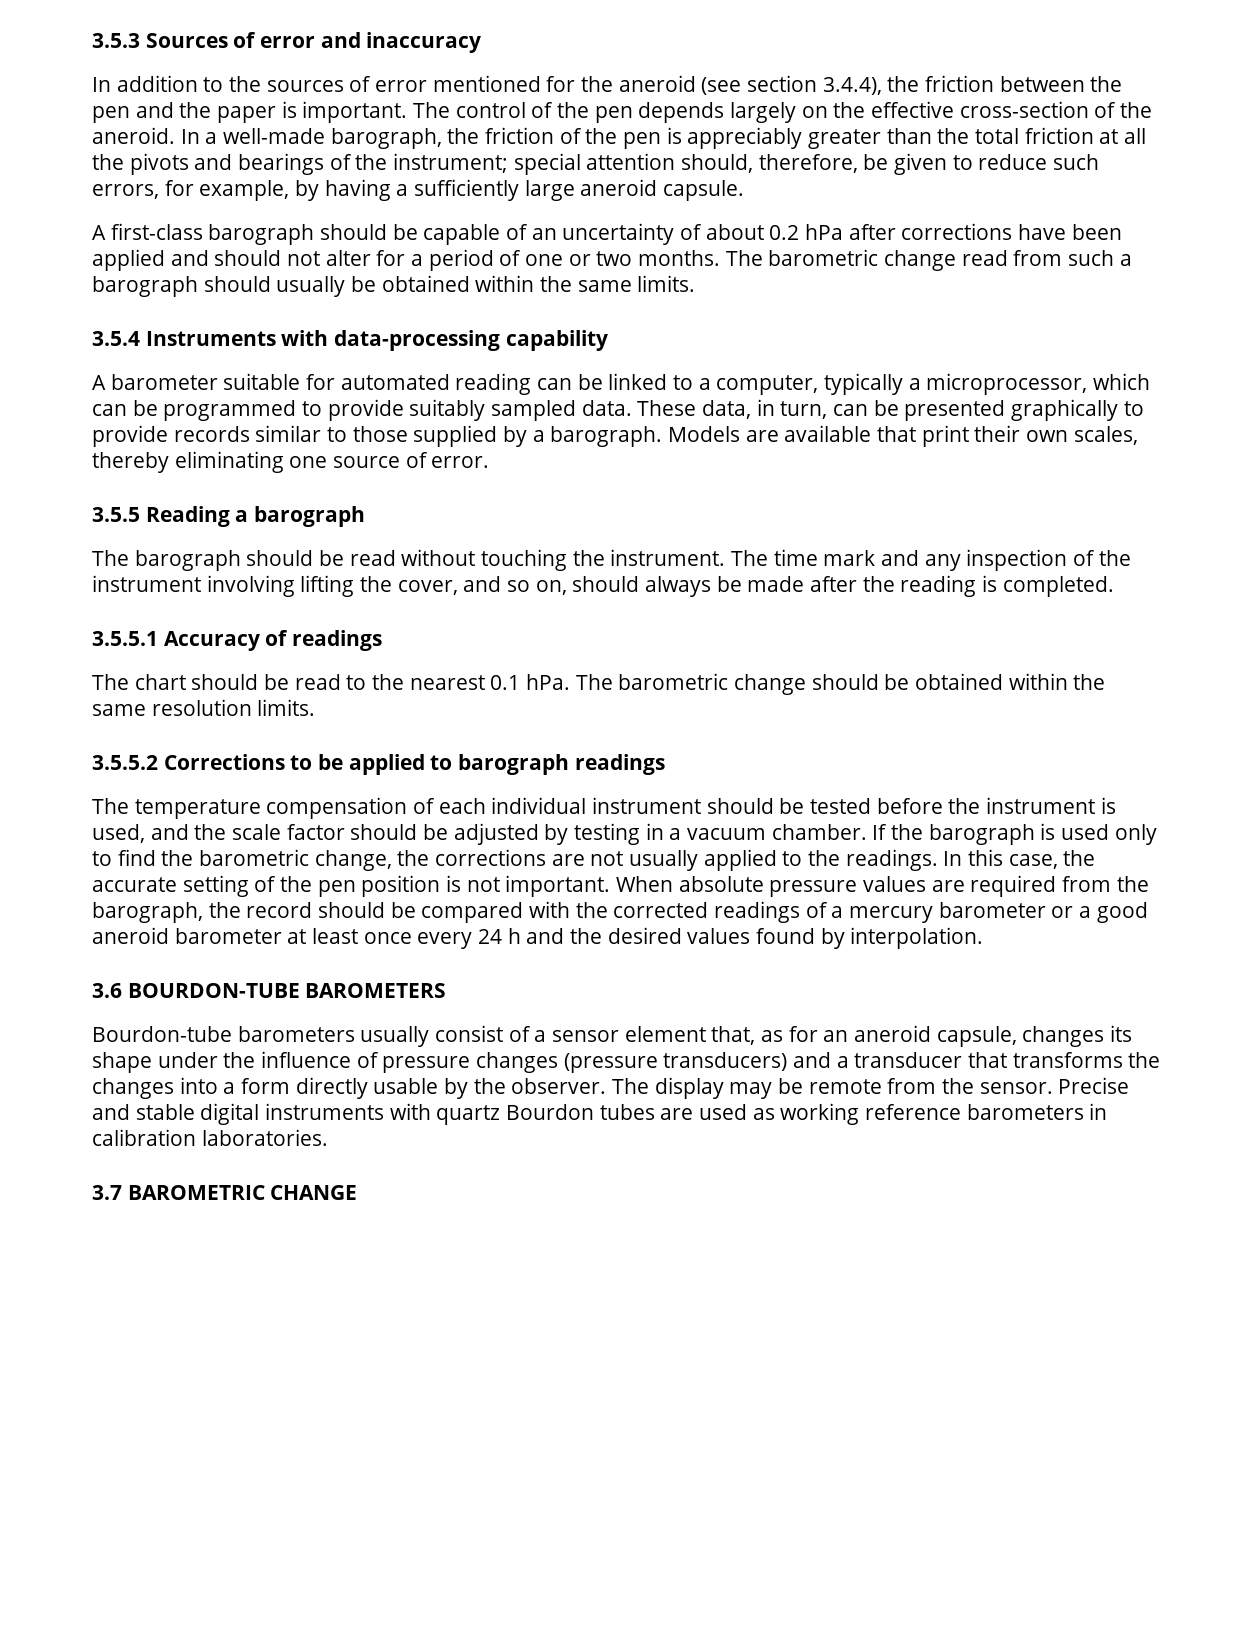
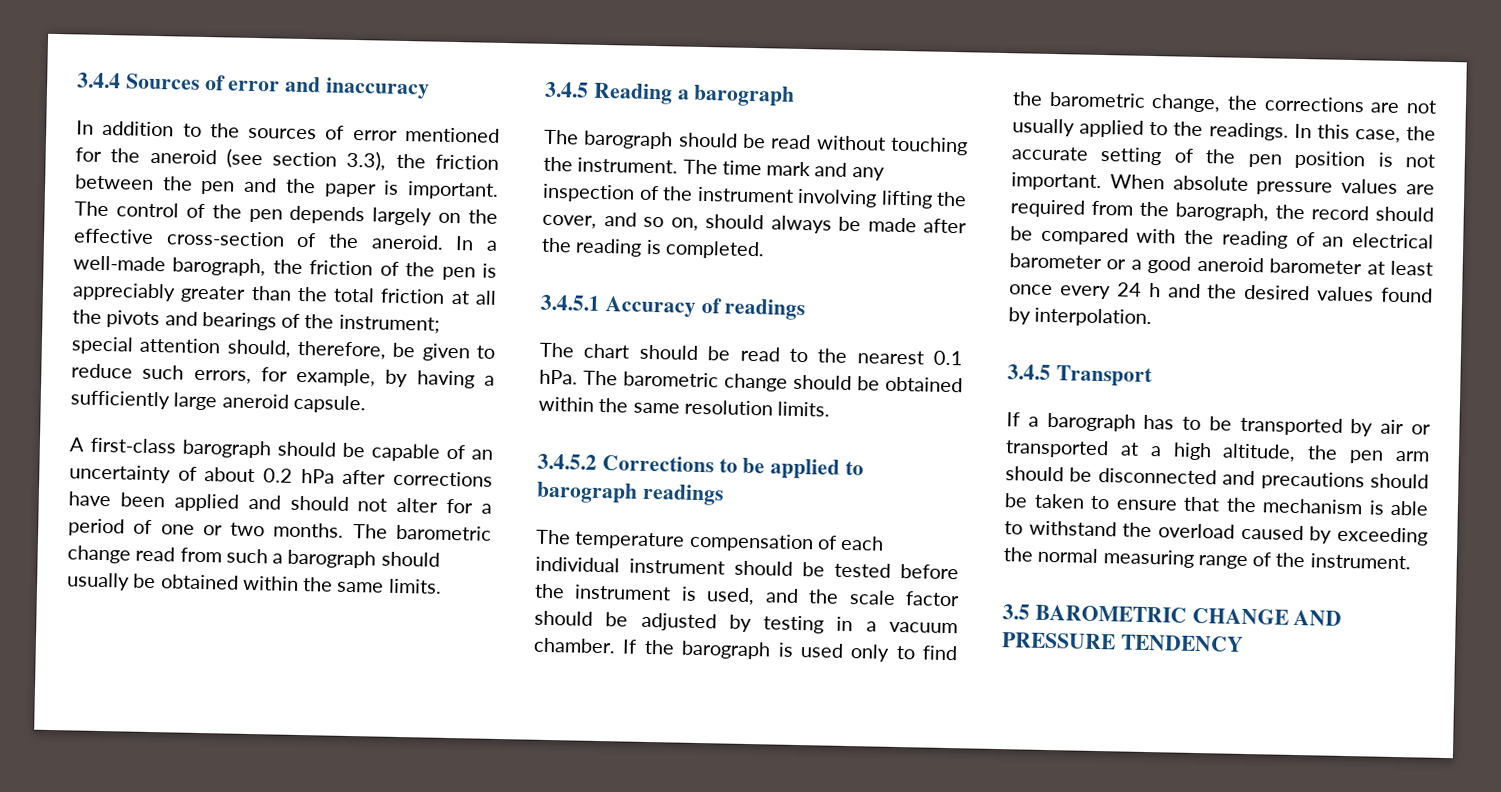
- 3.5.3 Sources of error and inaccuracy
+ 3.4.4 Sources of error and inaccuracy
- In addition to the sources of error mentioned for the aneroid (see section 3.4.4), the friction between the pen and the paper is important.
+ In addition to the sources of error mentioned for the aneroid (see section 3.3), the friction between the pen and the paper is important.
- 3.5.4 Instruments with data-processing capability
- A barometer suitable for automated reading can be linked to a computer, typically a microprocessor, which can be programmed to provide suitably sampled data. These data, in turn, can be presented graphically to provide records similar to those supplied by a barograph. Models are available that print their own scales, thereby eliminating one source of error.
- 3.5.5 Reading a barograph
+ 3.4.5 Reading a barograph
- 3.5.5.1 Accuracy of readings
+ 3.4.5.1 Accuracy of readings
- 3.5.5.2 Corrections to be applied to barograph readings
+ 3.4.5.2 Corrections to be applied to barograph readings
- When absolute pressure values are required from the barograph, the record should be compared with the corrected readings of a mercury barometer or a good aneroid barometer at least once every 24 h and the desired values found by interpolation.
+ When absolute pressure values are required from the barograph, the record should be compared with the reading of an electrical barometer or a good aneroid barometer at least once every 24 h and the desired values found by interpolation.
- 3.6 BOURDON-TUBE BAROMETERS
- Bourdon-tube barometers usually consist of a sensor element that, as for an aneroid capsule, changes its shape under the influence of pressure changes (pressure transducers) and a transducer that transforms the changes into a form directly usable by the observer. The display may be remote from the sensor. Precise and stable digital instruments with quartz Bourdon tubes are used as working reference barometers in calibration laboratories.
- 3.7 BAROMETRIC CHANGE
+ 3.4.5 Transport
+ If a barograph has to be transported by air or transported at a high altitude, the pen arm should be disconnected and precautions should be taken to ensure that the mechanism is able to withstand the overload caused by exceeding the normal measuring range of the instrument.
+ 3.5 BAROMETRIC CHANGE AND PRESSURE TENDENCY

